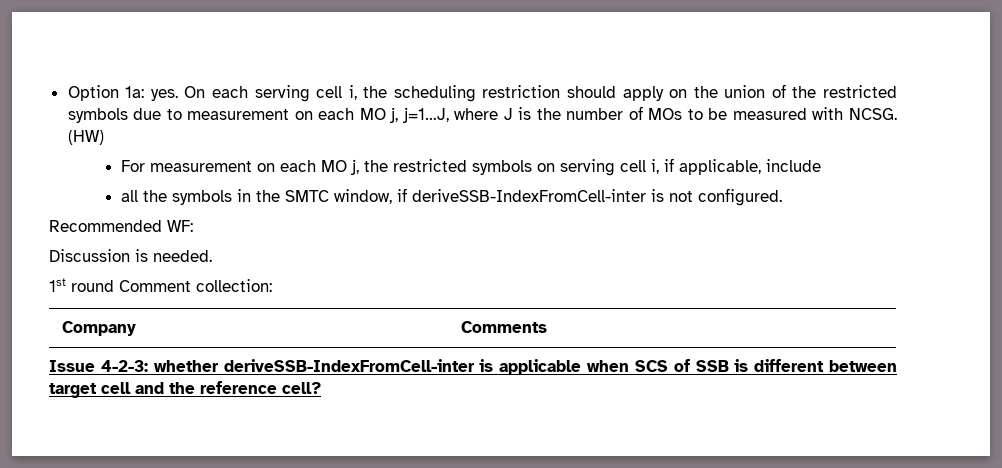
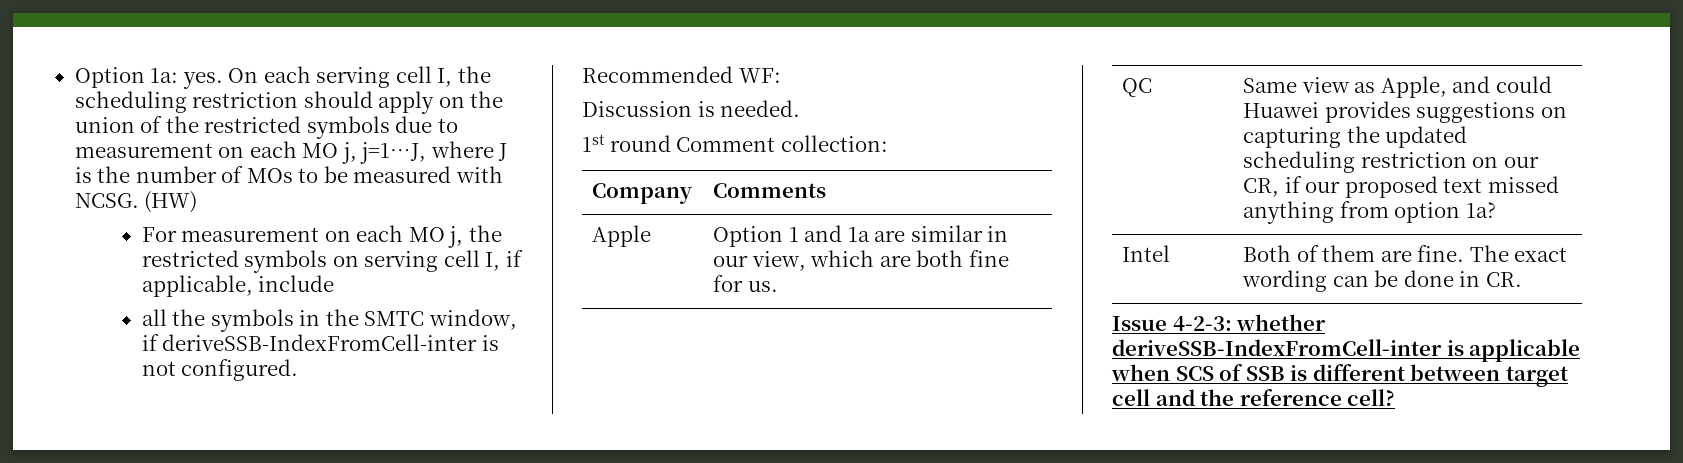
- On each serving cell i, the scheduling restriction should apply on the union of the restricted symbols due to measurement on each MO j, j=1…J, where J is the number of MOs to be measured with NCSG.
+ On each serving cell I, the scheduling restriction should apply on the union of the restricted symbols due to measurement on each MO j, j=1…J, where J is the number of MOs to be measured with NCSG.
- For measurement on each MO j, the restricted symbols on serving cell i, if applicable, include
+ For measurement on each MO j, the restricted symbols on serving cell I, if applicable, include
+ Apple | Option 1 and 1a are similar in our view, which are both fine for us.
+ QC | Same view as Apple, and could Huawei provides suggestions on capturing the updated scheduling restriction on our CR, if our proposed text missed anything from option 1a?
+ Intel | Both of them are fine. The exact wording can be done in CR.

